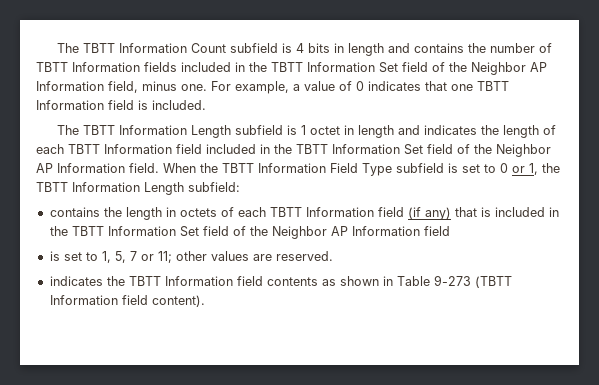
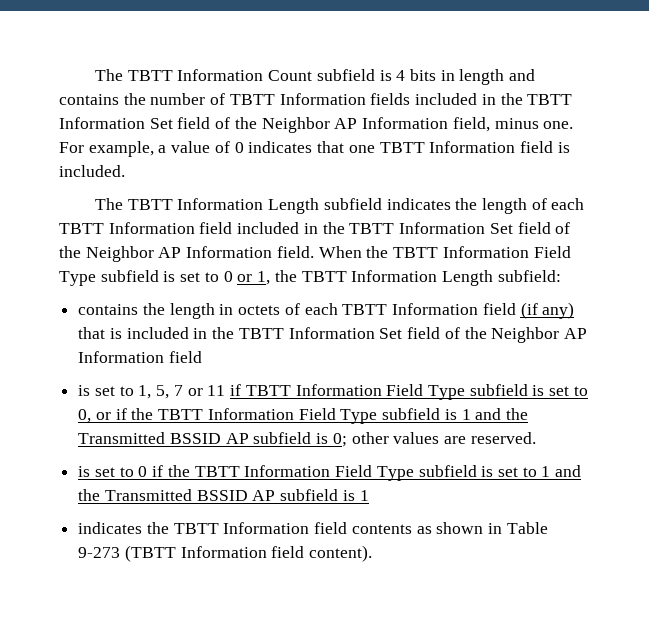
- The TBTT Information Length subfield is 1 octet in length and indicates the length of each TBTT Information field included in the TBTT Information Set field of the Neighbor AP Information field.
+ The TBTT Information Length subfield indicates the length of each TBTT Information field included in the TBTT Information Set field of the Neighbor AP Information field.
- is set to 1, 5, 7 or 11; other values are reserved.
+ is set to 1, 5, 7 or 11 if TBTT Information Field Type subfield is set to 0, or if the TBTT Information Field Type subfield is 1 and the Transmitted BSSID AP subfield is 0; other values are reserved.
+ is set to 0 if the TBTT Information Field Type subfield is set to 1 and the Transmitted BSSID AP subfield is 1

